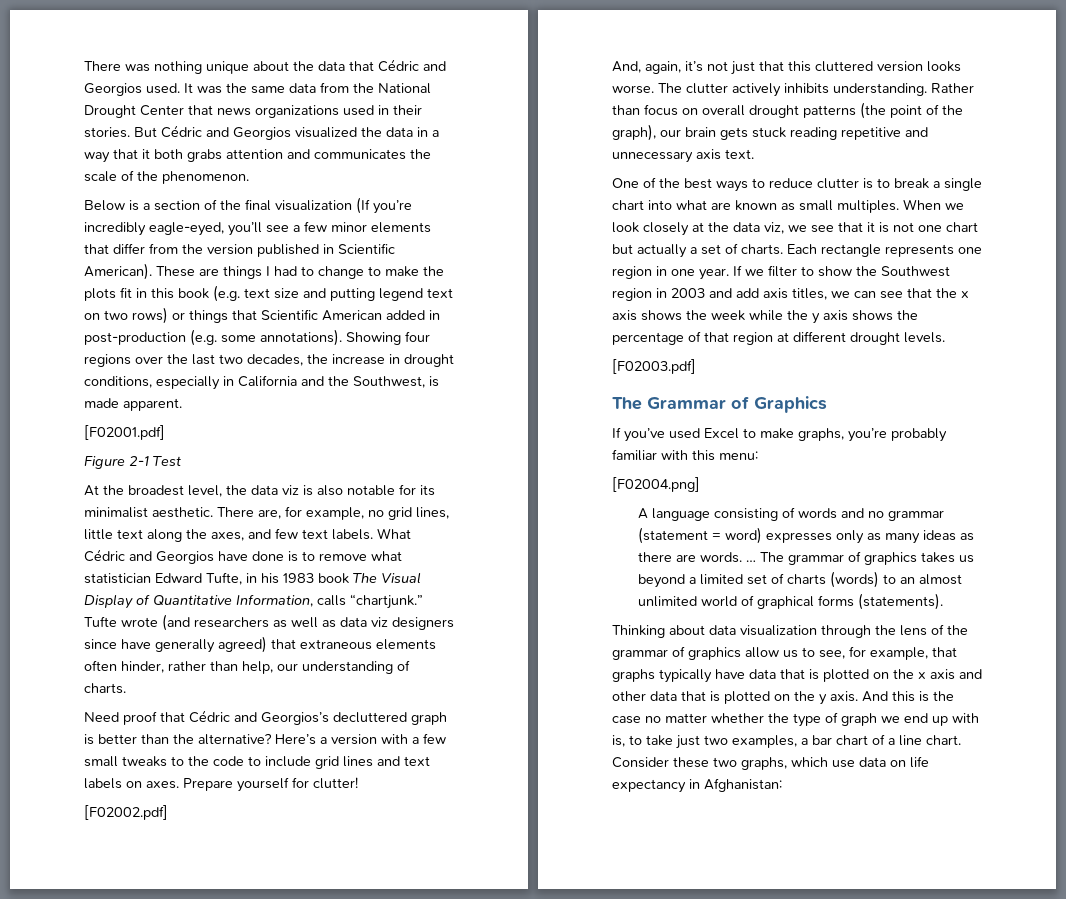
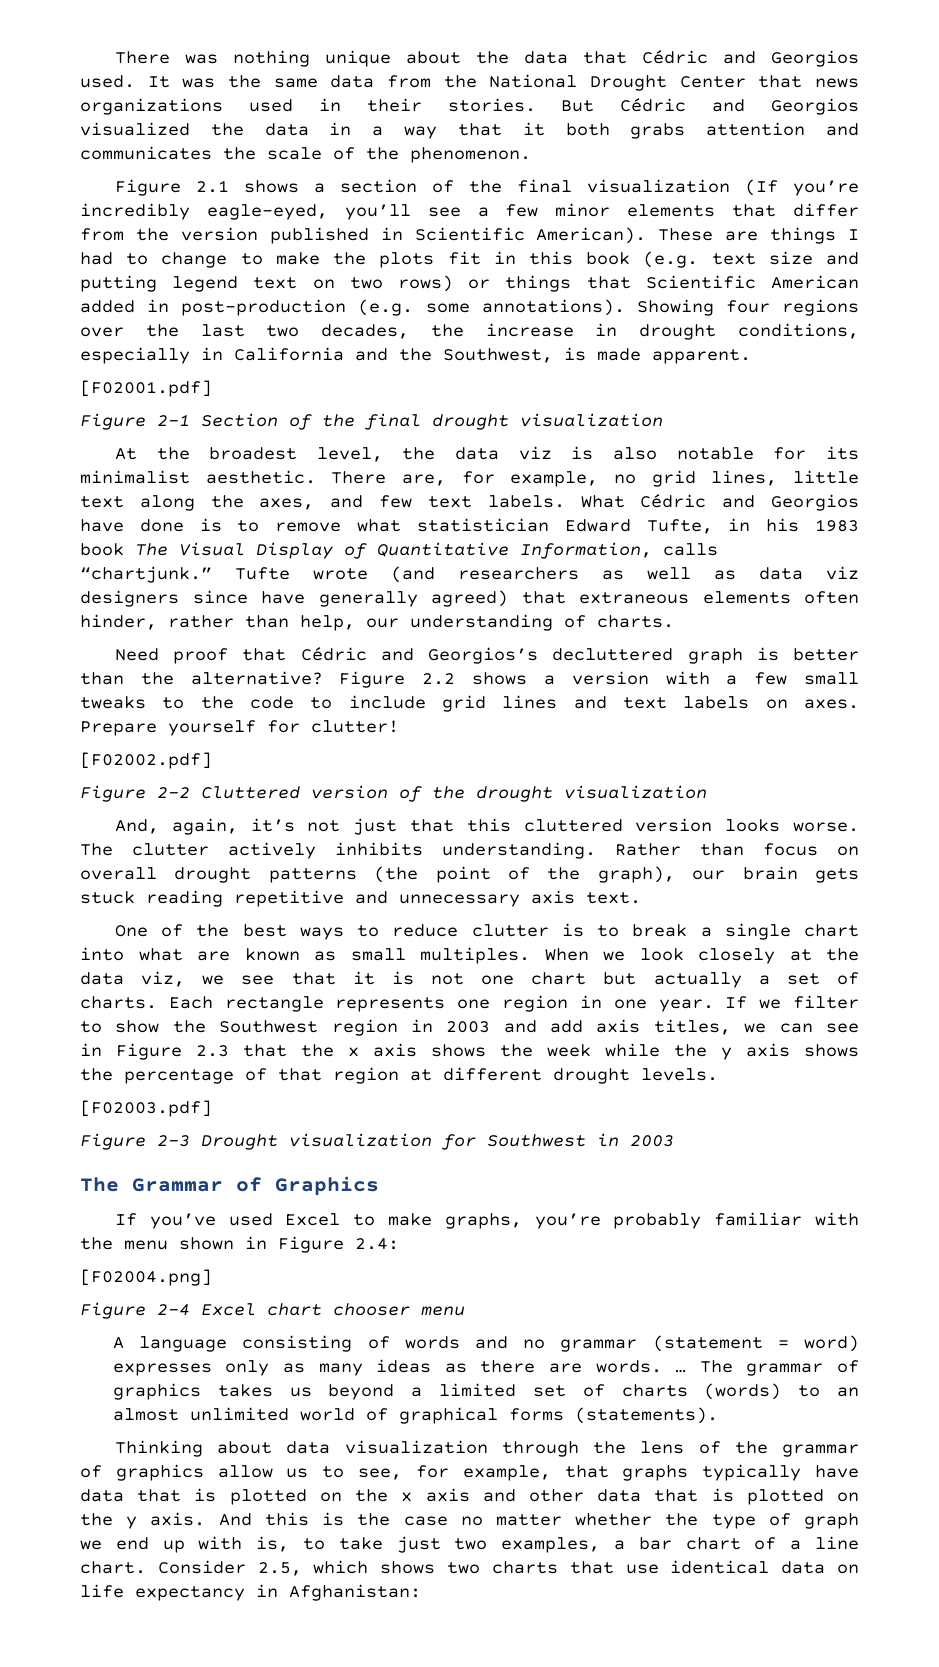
- Below is a section of the final visualization (If you’re incredibly eagle-eyed, you’ll see a few minor elements that differ from the version published in Scientific American).
+ Figure 2.1 shows a section of the final visualization (If you’re incredibly eagle-eyed, you’ll see a few minor elements that differ from the version published in Scientific American).
- Figure 2-1 Test
+ Figure 2-1 Section of the final drought visualization
- Here’s a version with a few small tweaks to the code to include grid lines and text labels on axes.
+ Figure 2.2 shows a version with a few small tweaks to the code to include grid lines and text labels on axes.
+ Figure 2-2 Cluttered version of the drought visualization
- If we filter to show the Southwest region in 2003 and add axis titles, we can see that the x axis shows the week while the y axis shows the percentage of that region at different drought levels.
+ If we filter to show the Southwest region in 2003 and add axis titles, we can see in Figure 2.3 that the x axis shows the week while the y axis shows the percentage of that region at different drought levels.
+ Figure 2-3 Drought visualization for Southwest in 2003
- If you’ve used Excel to make graphs, you’re probably familiar with this menu:
+ If you’ve used Excel to make graphs, you’re probably familiar with the menu shown in Figure 2.4:
  [F02004.png]
+ Figure 2-4 Excel chart chooser menu
- Consider these two graphs, which use data on life expectancy in Afghanistan:
+ Consider 2.5, which shows two charts that use identical data on life expectancy in Afghanistan:

